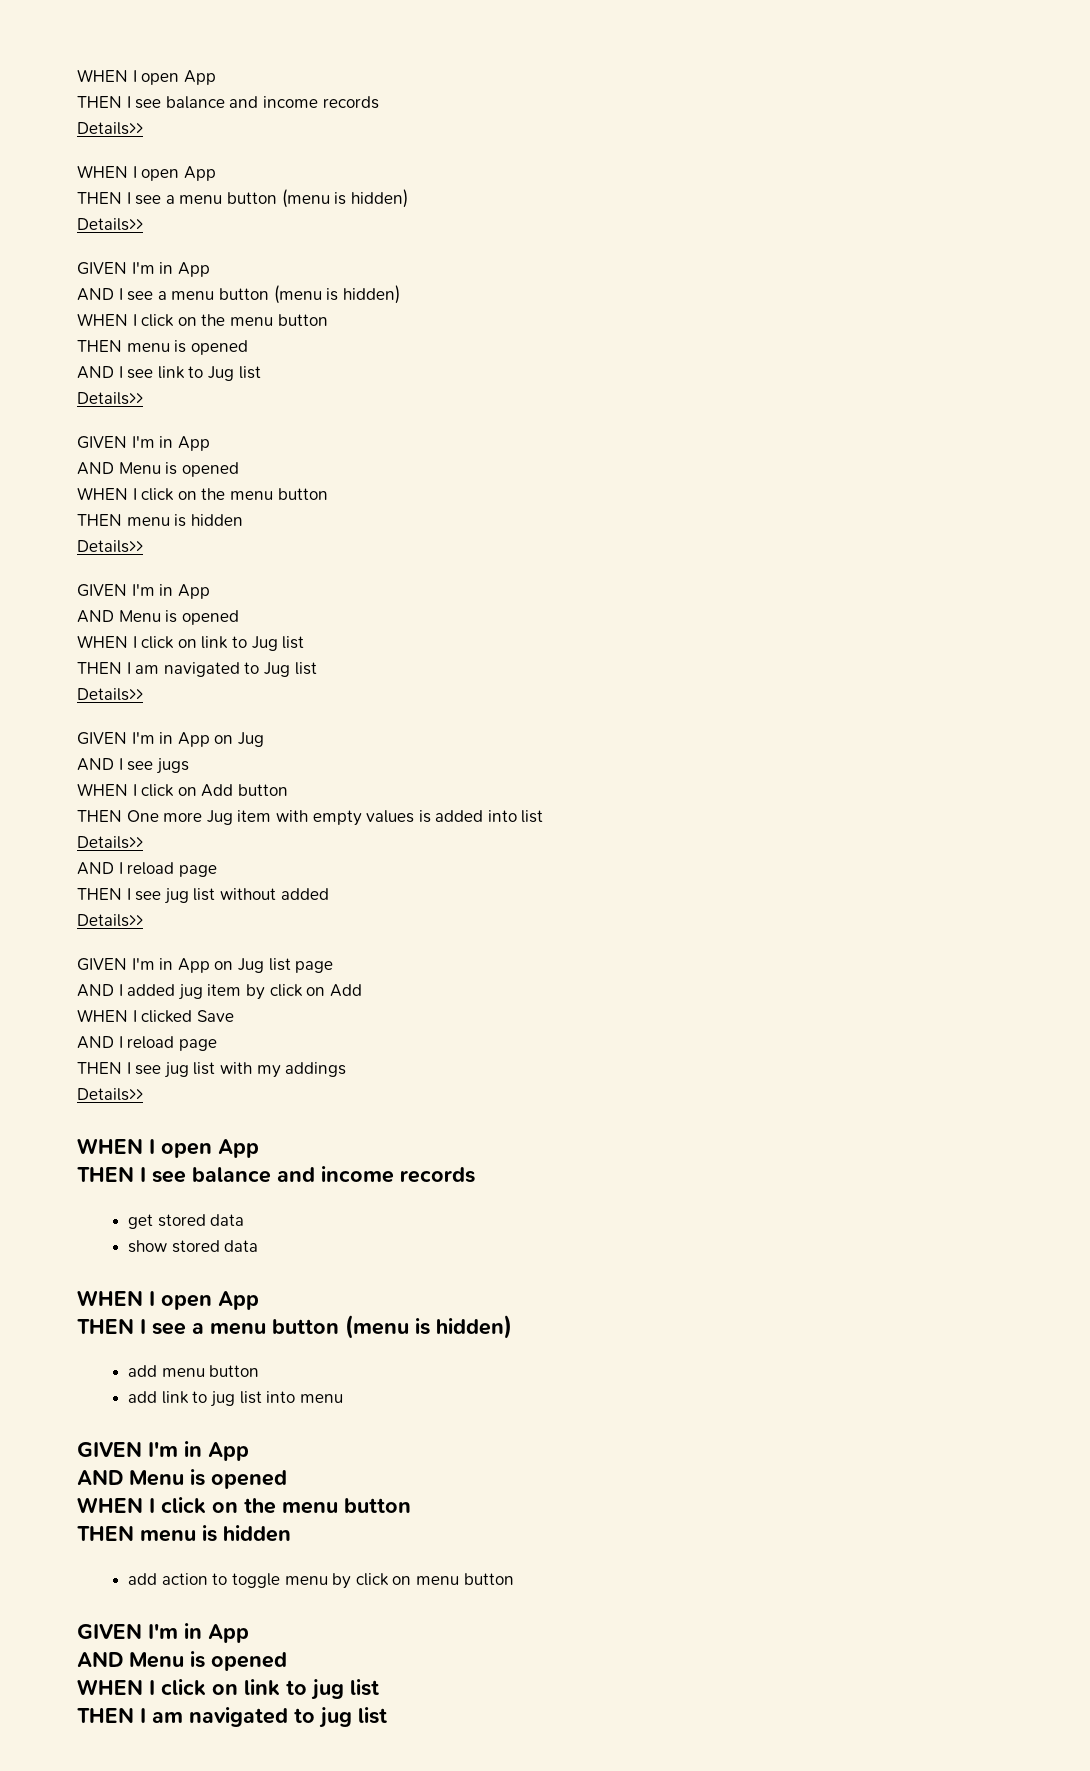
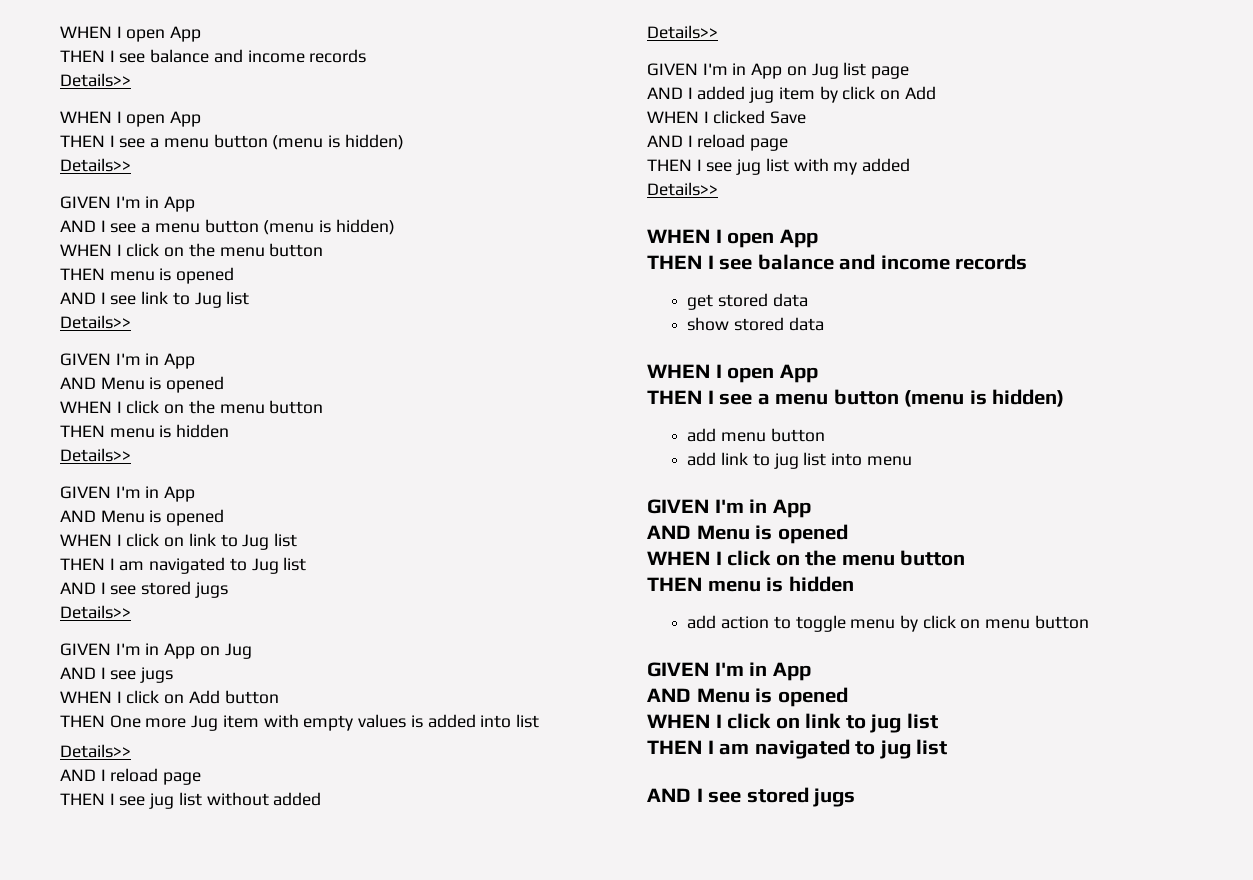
  THEN I am navigated to Jug list
+ AND I see stored jugs
- THEN I see jug list with my addings
+ THEN I see jug list with my added
  THEN I am navigated to jug list
+ AND I see stored jugs

